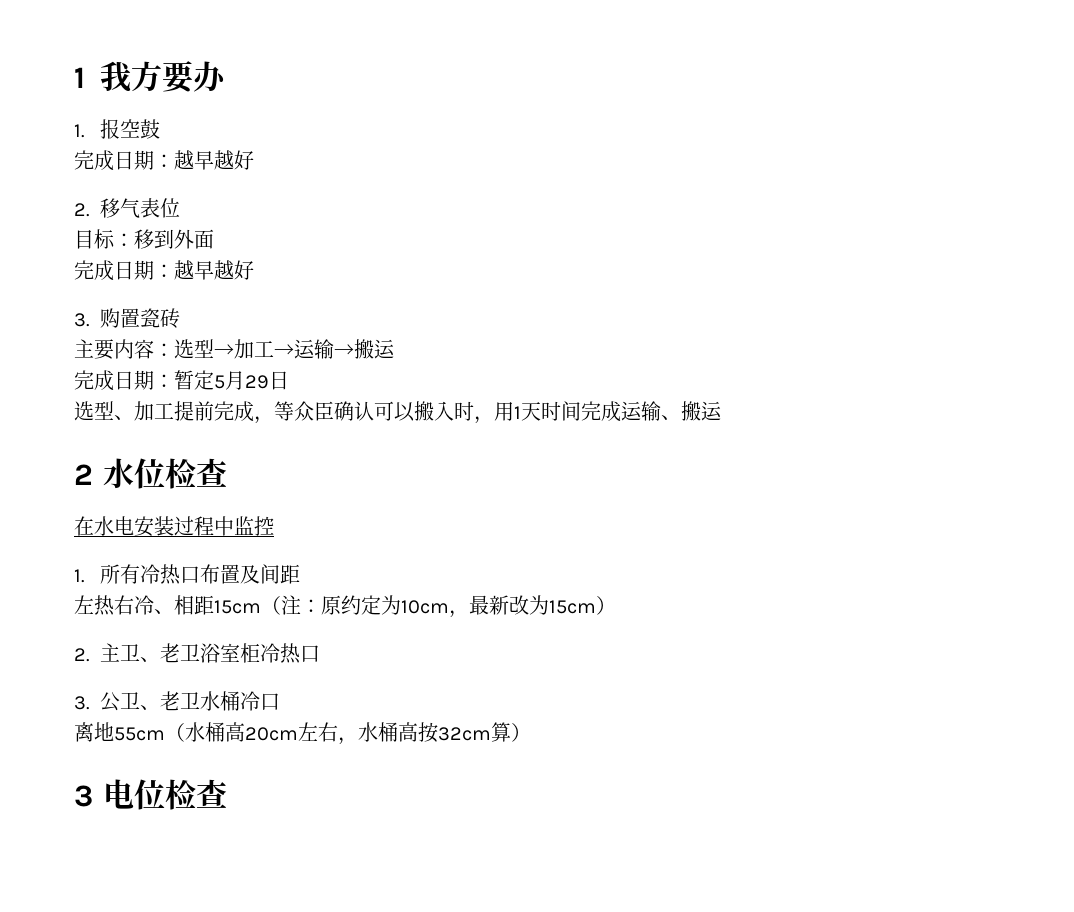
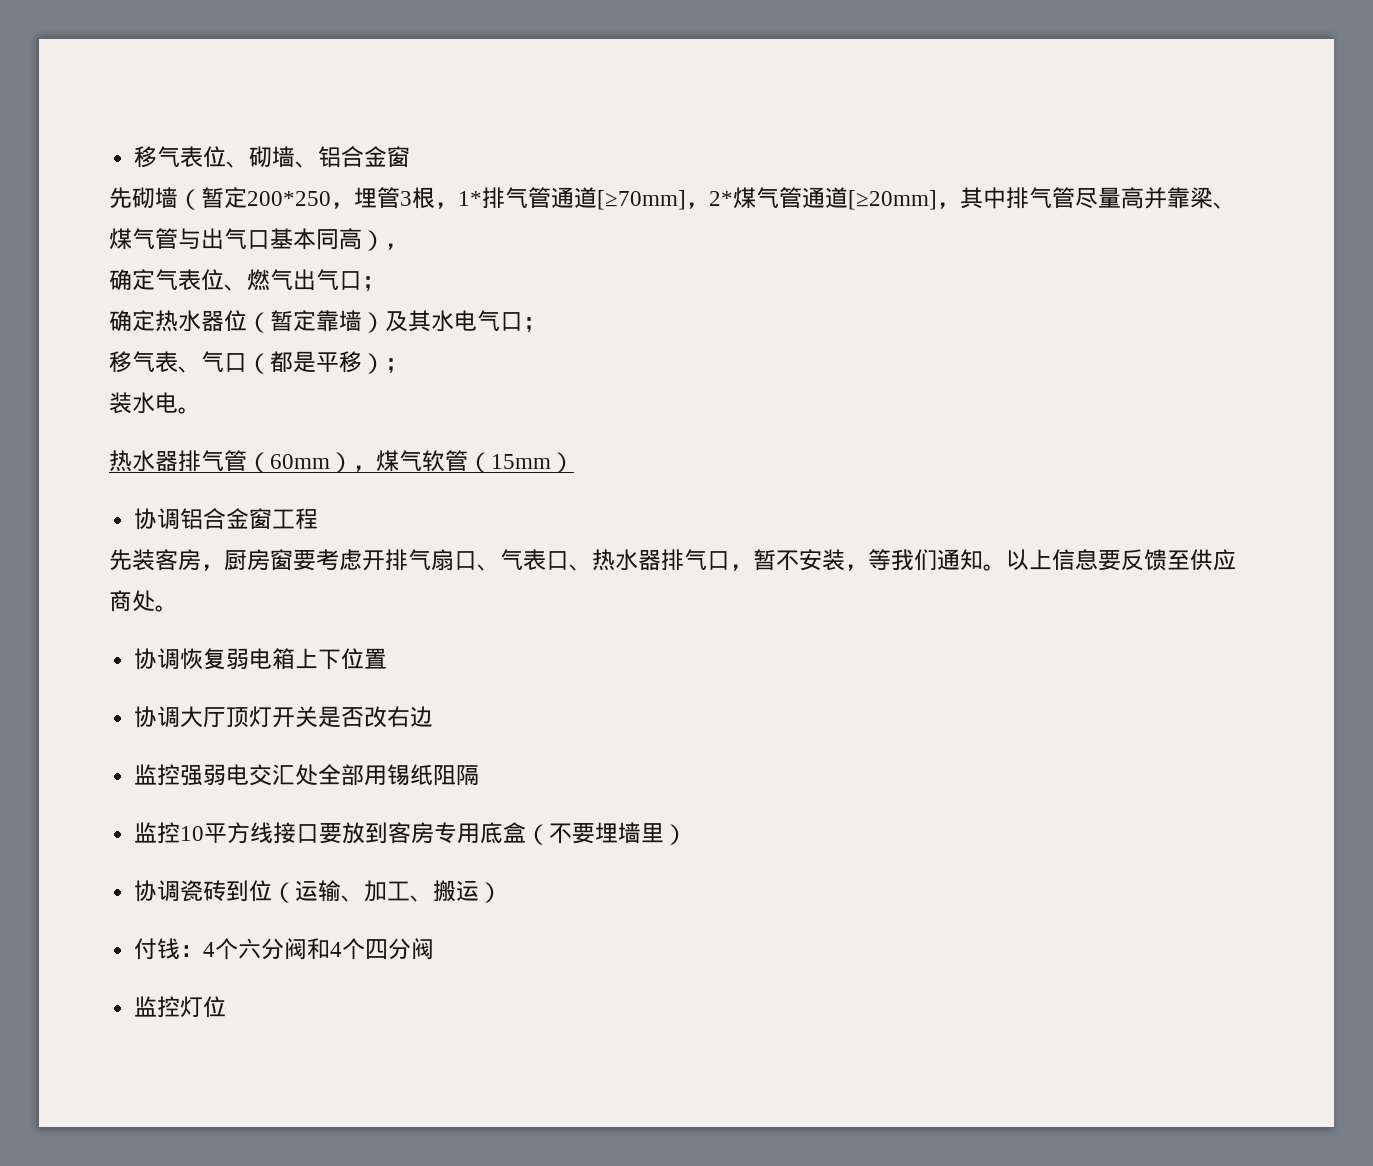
- 1我方要办
- 1.报空鼓
- 完成日期：越早越好
- 2.移气表位
- 目标：移到外面
- 完成日期：越早越好
- 3.购置瓷砖
- 主要内容：选型→加工→运输→搬运
- 完成日期：暂定5月29日
- 选型、加工提前完成，等众臣确认可以搬入时，用1天时间完成运输、搬运
- 2水位检查
- 在水电安装过程中监控
- 1.所有冷热口布置及间距
- 左热右冷、相距15cm（注：原约定为10cm，最新改为15cm）
- 2.主卫、老卫浴室柜冷热口
- 3.公卫、老卫水桶冷口
- 离地55cm（水桶高20cm左右，水桶高按32cm算）
- 3电位检查
+ 移气表位、砌墙、铝合金窗
+ 先砌墙（暂定200*250，埋管3根，1*排气管通道[≥70mm]，2*煤气管通道[≥20mm]，其中排气管尽量高并靠梁、煤气管与出气口基本同高），
+ 确定气表位、燃气出气口；
+ 确定热水器位（暂定靠墙）及其水电气口；
+ 移气表、气口（都是平移）；
+ 装水电。
+ 热水器排气管（60mm），煤气软管（15mm）
+ 协调铝合金窗工程
+ 先装客房，厨房窗要考虑开排气扇口、气表口、热水器排气口，暂不安装，等我们通知。以上信息要反馈至供应商处。
+ 协调恢复弱电箱上下位置
+ 协调大厅顶灯开关是否改右边
+ 监控强弱电交汇处全部用锡纸阻隔
+ 监控10平方线接口要放到客房专用底盒（不要埋墙里）
+ 协调瓷砖到位（运输、加工、搬运）
+ 付钱：4个六分阀和4个四分阀
+ 监控灯位

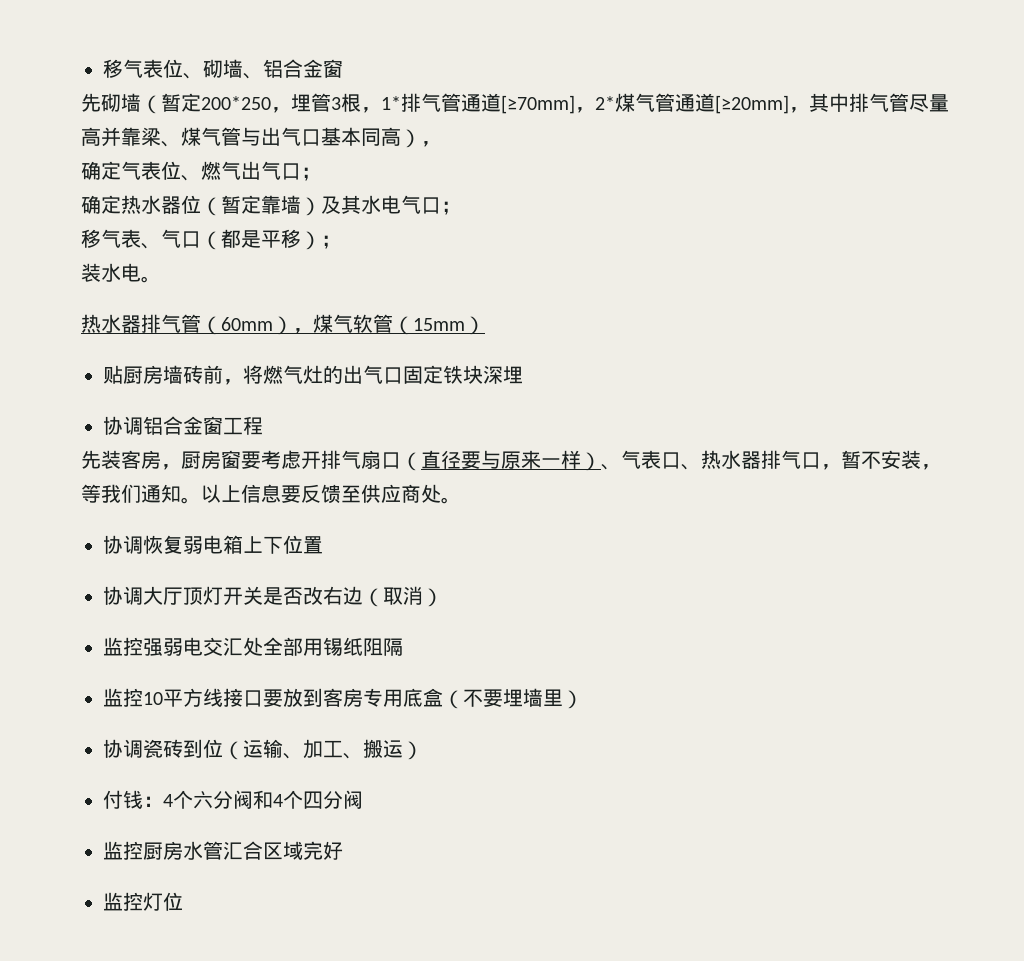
+ 贴厨房墙砖前，将燃气灶的出气口固定铁块深埋
- 先装客房，厨房窗要考虑开排气扇口、气表口、热水器排气口，暂不安装，等我们通知。
+ 先装客房，厨房窗要考虑开排气扇口（直径要与原来一样）、气表口、热水器排气口，暂不安装，等我们通知。
- 协调大厅顶灯开关是否改右边
+ 协调大厅顶灯开关是否改右边（取消）
+ 监控厨房水管汇合区域完好

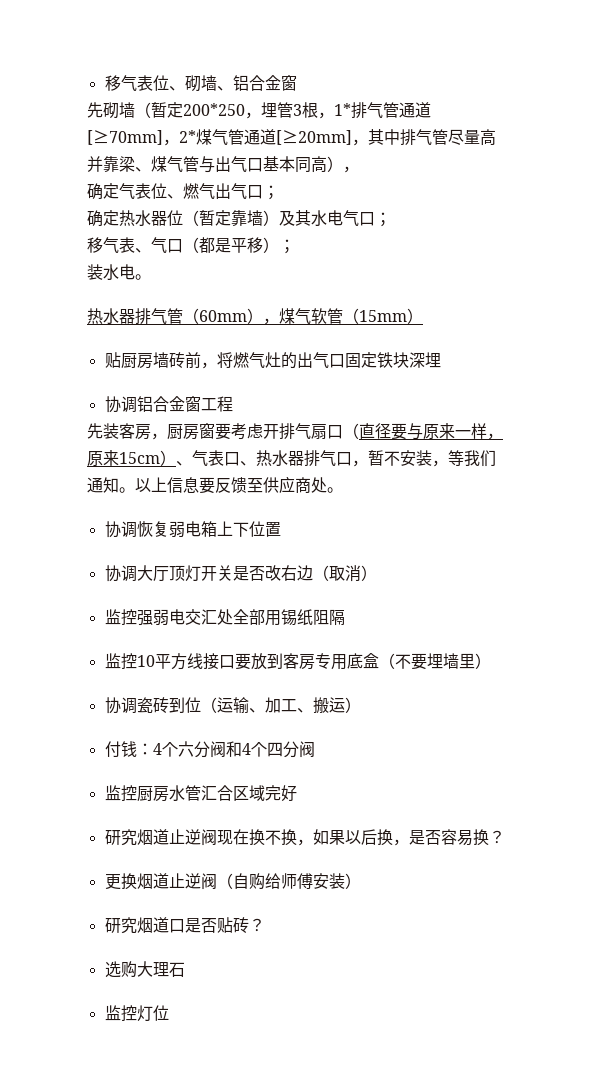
- 先装客房，厨房窗要考虑开排气扇口（直径要与原来一样）、气表口、热水器排气口，暂不安装，等我们通知。
+ 先装客房，厨房窗要考虑开排气扇口（直径要与原来一样，原来15cm）、气表口、热水器排气口，暂不安装，等我们通知。
+ 研究烟道止逆阀现在换不换，如果以后换，是否容易换？
+ 更换烟道止逆阀（自购给师傅安装）
+ 研究烟道口是否贴砖？
+ 选购大理石

